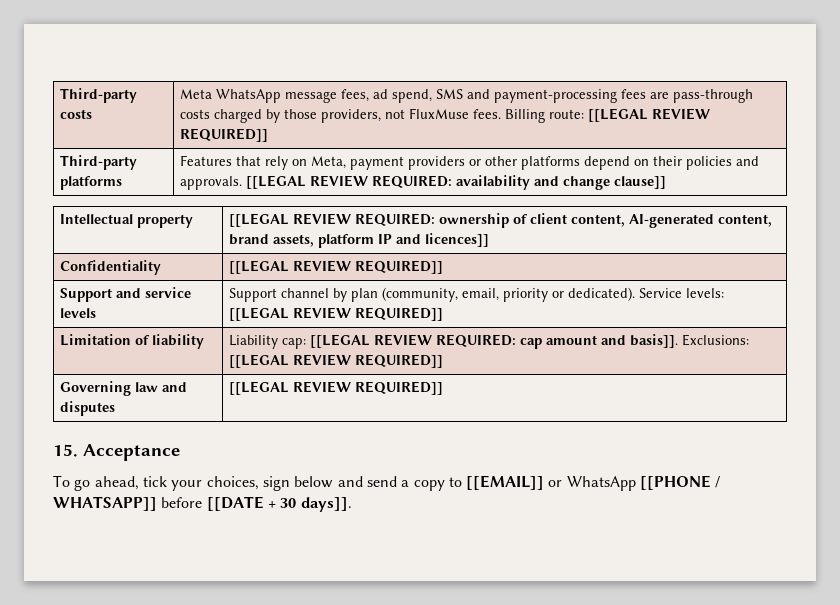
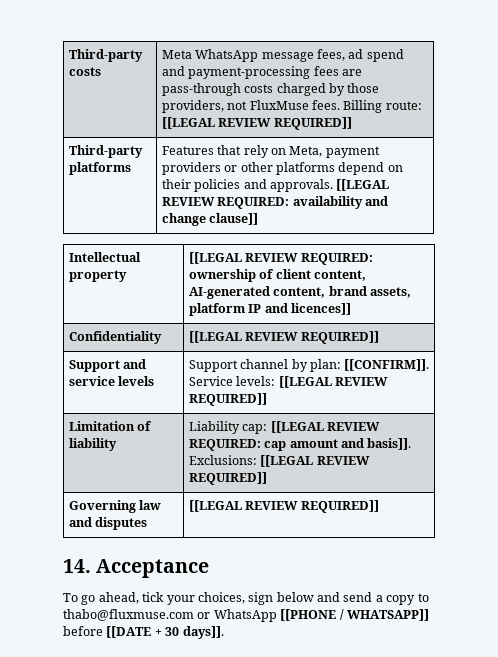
- Third-party costs | Meta WhatsApp message fees, ad spend, SMS and payment-processing fees are pass-through costs charged by those providers, not FluxMuse fees. Billing route: [[LEGAL REVIEW REQUIRED]]
+ Third-party costs | Meta WhatsApp message fees, ad spend and payment-processing fees are pass-through costs charged by those providers, not FluxMuse fees. Billing route: [[LEGAL REVIEW REQUIRED]]
- Support and service levels | Support channel by plan (community, email, priority or dedicated). Service levels: [[LEGAL REVIEW REQUIRED]]
+ Support and service levels | Support channel by plan: [[CONFIRM]]. Service levels: [[LEGAL REVIEW REQUIRED]]
- 15. Acceptance
+ 14. Acceptance
- To go ahead, tick your choices, sign below and send a copy to [[EMAIL]] or WhatsApp [[PHONE / WHATSAPP]] before [[DATE + 30 days]].
+ To go ahead, tick your choices, sign below and send a copy to thabo@fluxmuse.com or WhatsApp [[PHONE / WHATSAPP]] before [[DATE + 30 days]].

